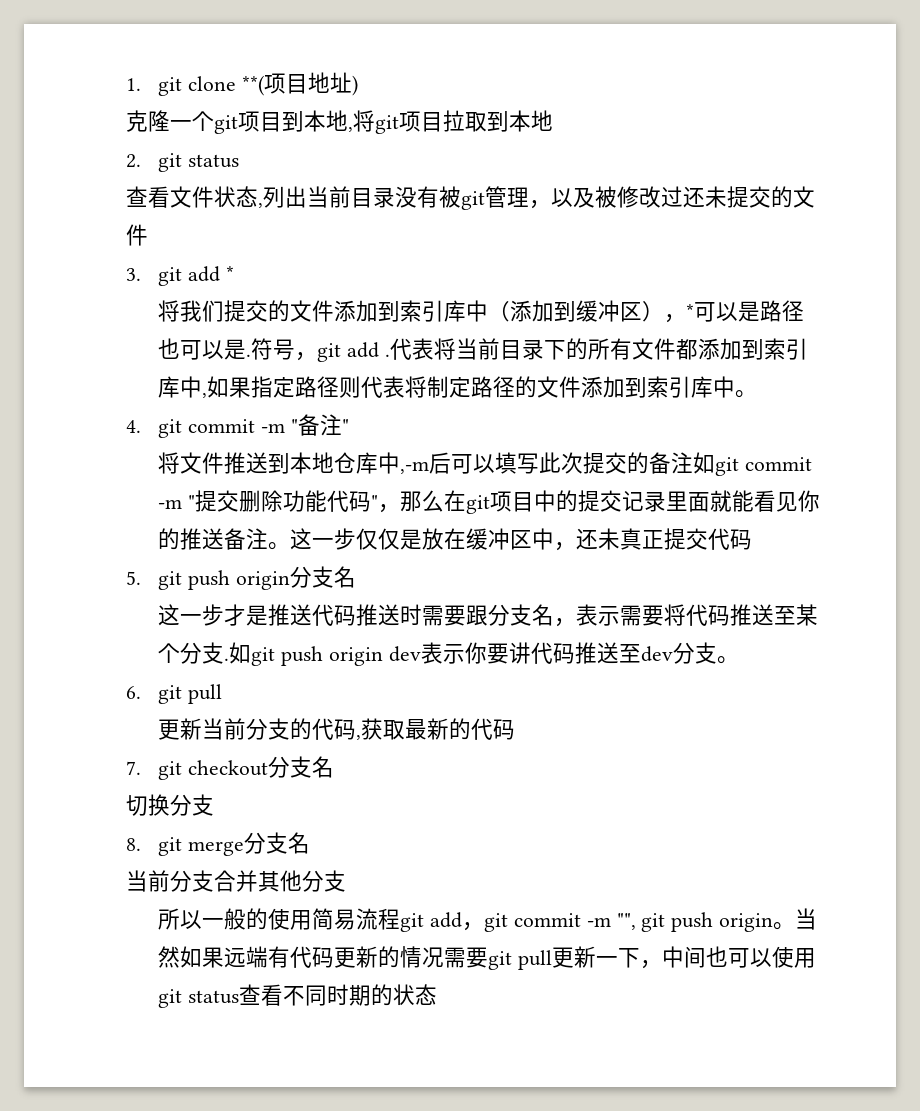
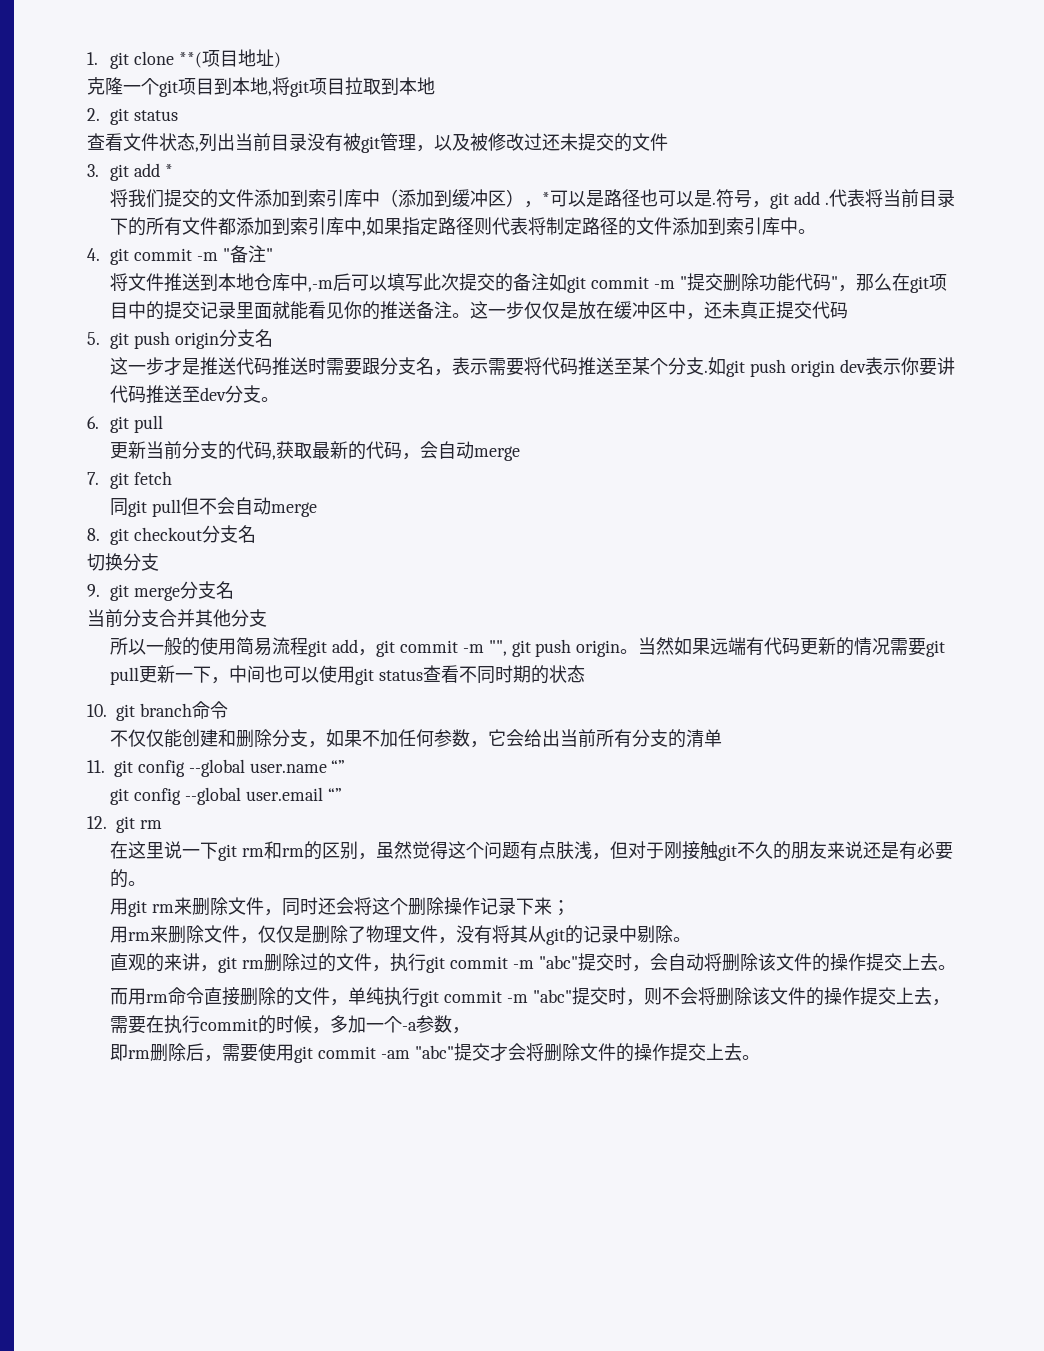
- 更新当前分支的代码,获取最新的代码
- 7. git checkout分支名
+ 更新当前分支的代码,获取最新的代码，会自动merge
+ 7. git fetch
+ 同git pull但不会自动merge
+ 8. git checkout分支名
- 8. git merge分支名
+ 9. git merge分支名
+ 10. git branch命令
+ 不仅仅能创建和删除分支，如果不加任何参数，它会给出当前所有分支的清单
+ 11. git config --global user.name “”
+ git config --global user.email “”
+ 12. git rm
+ 在这里说一下git rm和rm的区别，虽然觉得这个问题有点肤浅，但对于刚接触git不久的朋友来说还是有必要的。
+ 用git rm来删除文件，同时还会将这个删除操作记录下来；
+ 用rm来删除文件，仅仅是删除了物理文件，没有将其从git的记录中剔除。
+ 直观的来讲，git rm删除过的文件，执行git commit -m "abc"提交时，会自动将删除该文件的操作提交上去。
+ 而用rm命令直接删除的文件，单纯执行git commit -m "abc"提交时，则不会将删除该文件的操作提交上去，需要在执行commit的时候，多加一个-a参数，
+ 即rm删除后，需要使用git commit -am "abc"提交才会将删除文件的操作提交上去。

